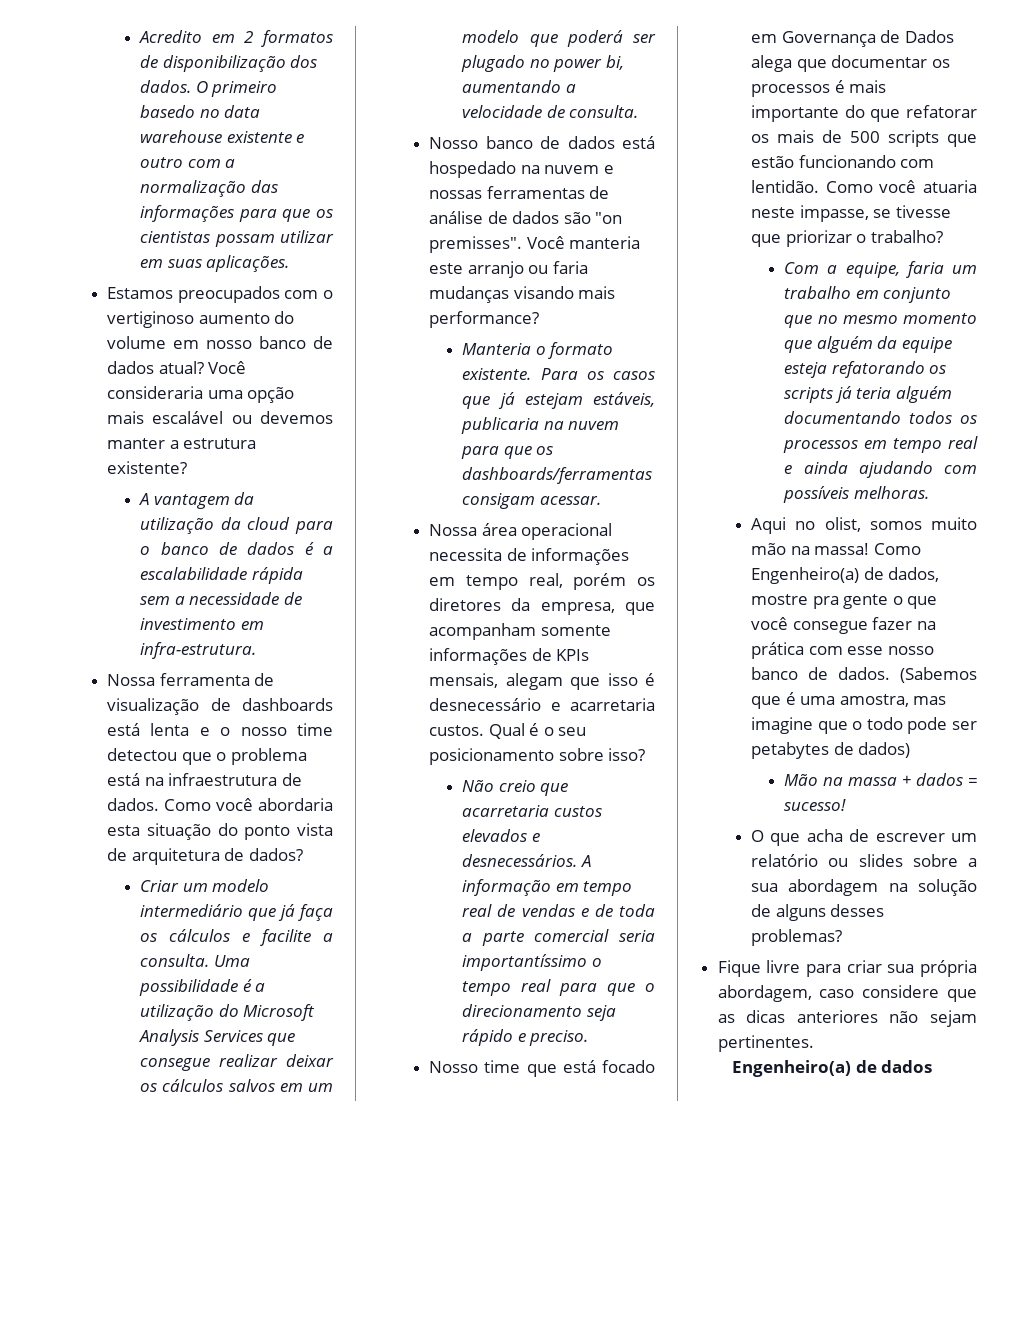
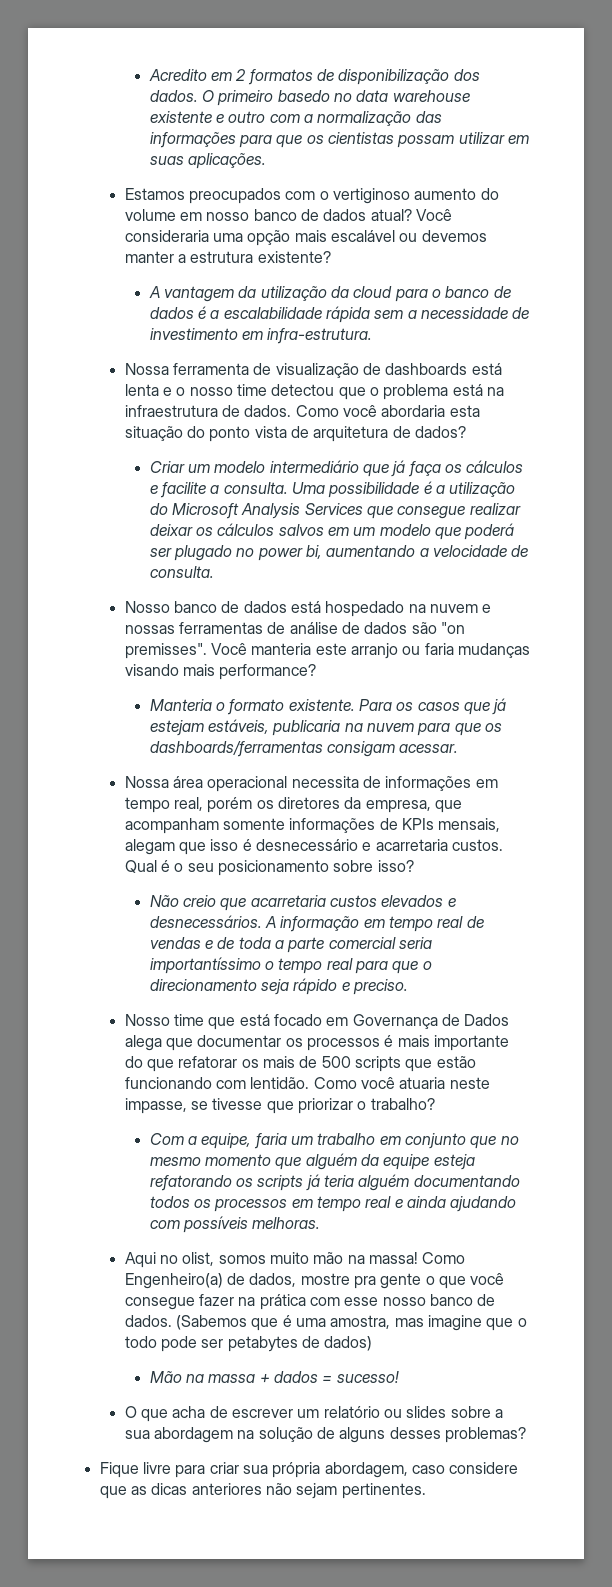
- Engenheiro(a) de dados

